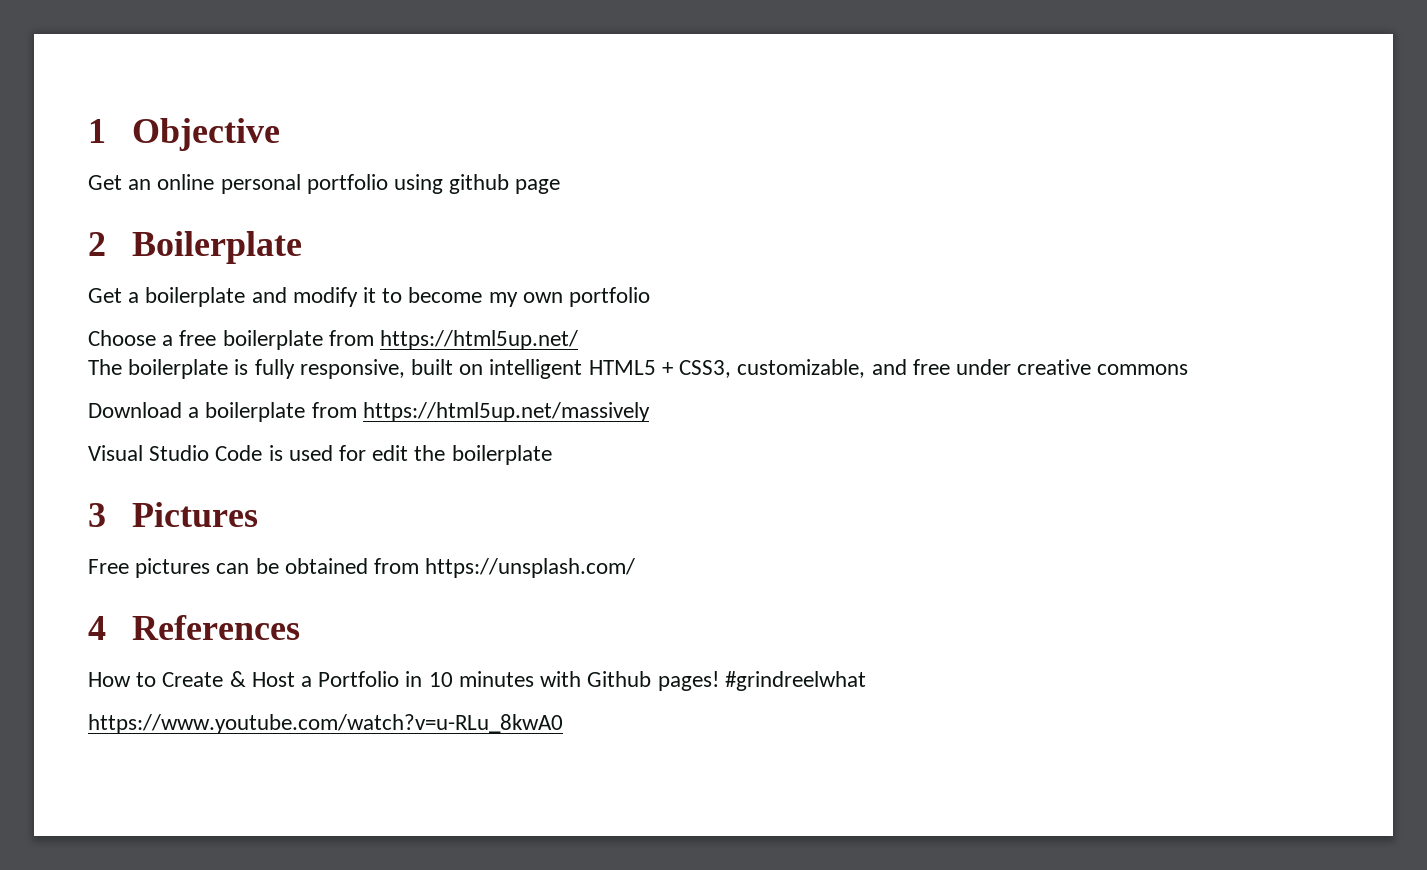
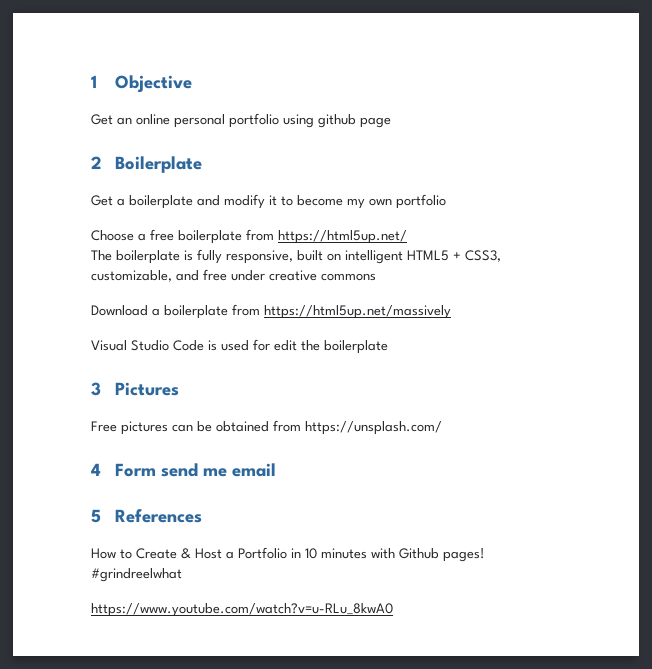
- 4 References
+ 4 Form send me email
+ 5 References

